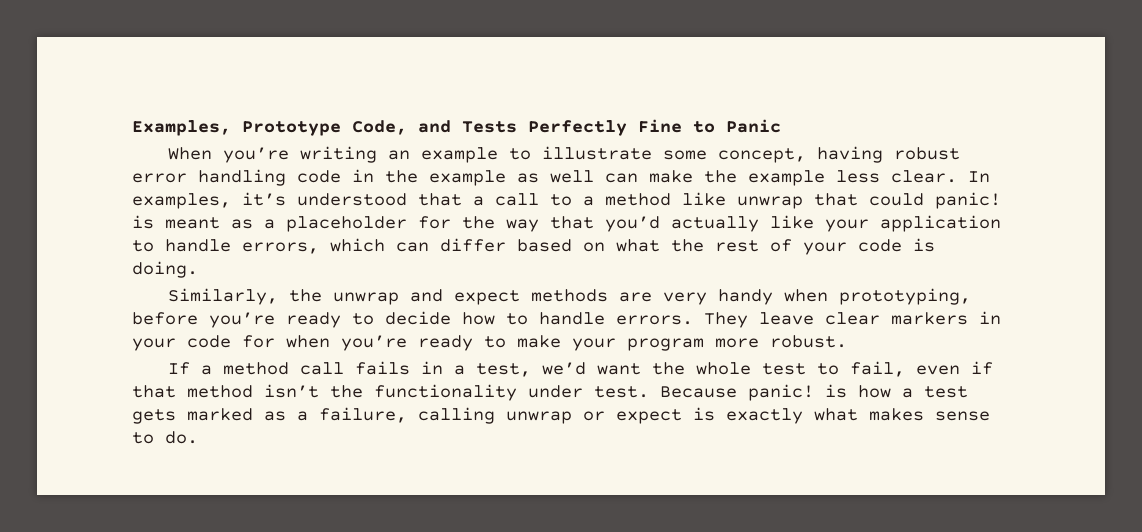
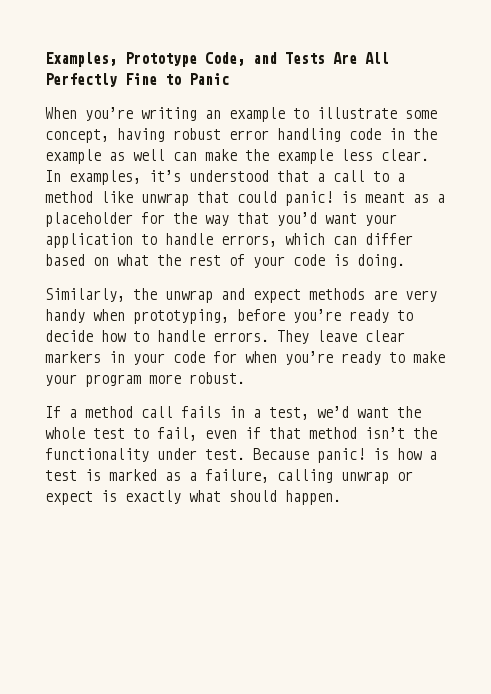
- Examples, Prototype Code, and Tests Perfectly Fine to Panic
+ Examples, Prototype Code, and Tests Are All Perfectly Fine to Panic
- In examples, it’s understood that a call to a method like unwrap that could panic! is meant as a placeholder for the way that you’d actually like your application to handle errors, which can differ based on what the rest of your code is doing.
+ In examples, it’s understood that a call to a method like unwrap that could panic! is meant as a placeholder for the way that you’d want your application to handle errors, which can differ based on what the rest of your code is doing.
- Because panic! is how a test gets marked as a failure, calling unwrap or expect is exactly what makes sense to do.
+ Because panic! is how a test is marked as a failure, calling unwrap or expect is exactly what should happen.

